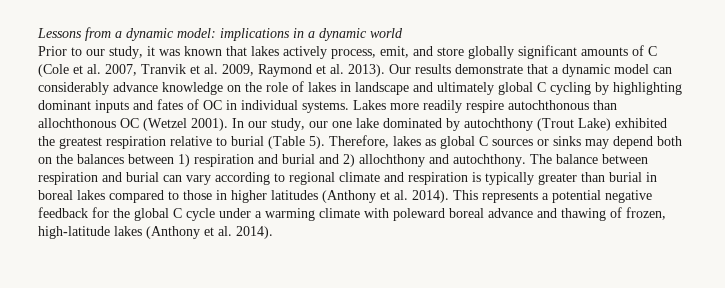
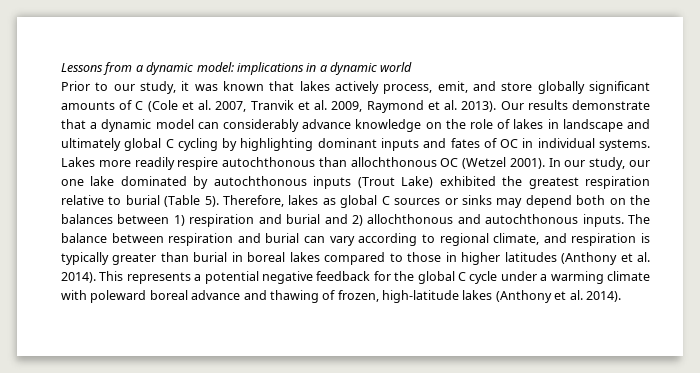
- In our study, our one lake dominated by autochthony (Trout Lake) exhibited the greatest respiration relative to burial (Table 5).
+ In our study, our one lake dominated by autochthonous inputs (Trout Lake) exhibited the greatest respiration relative to burial (Table 5).
- Therefore, lakes as global C sources or sinks may depend both on the balances between 1) respiration and burial and 2) allochthony and autochthony.
+ Therefore, lakes as global C sources or sinks may depend both on the balances between 1) respiration and burial and 2) allochthonous and autochthonous inputs.
- The balance between respiration and burial can vary according to regional climate and respiration is typically greater than burial in boreal lakes compared to those in higher latitudes (Anthony et al. 2014).
+ The balance between respiration and burial can vary according to regional climate, and respiration is typically greater than burial in boreal lakes compared to those in higher latitudes (Anthony et al. 2014).

